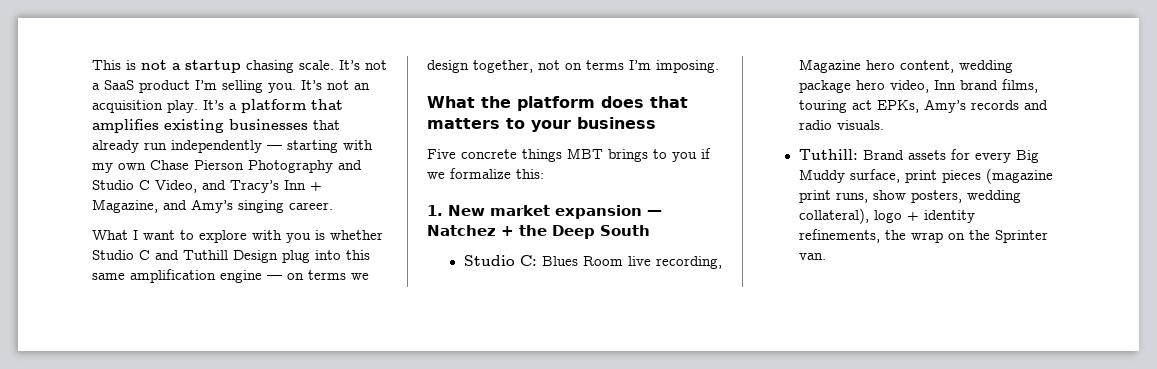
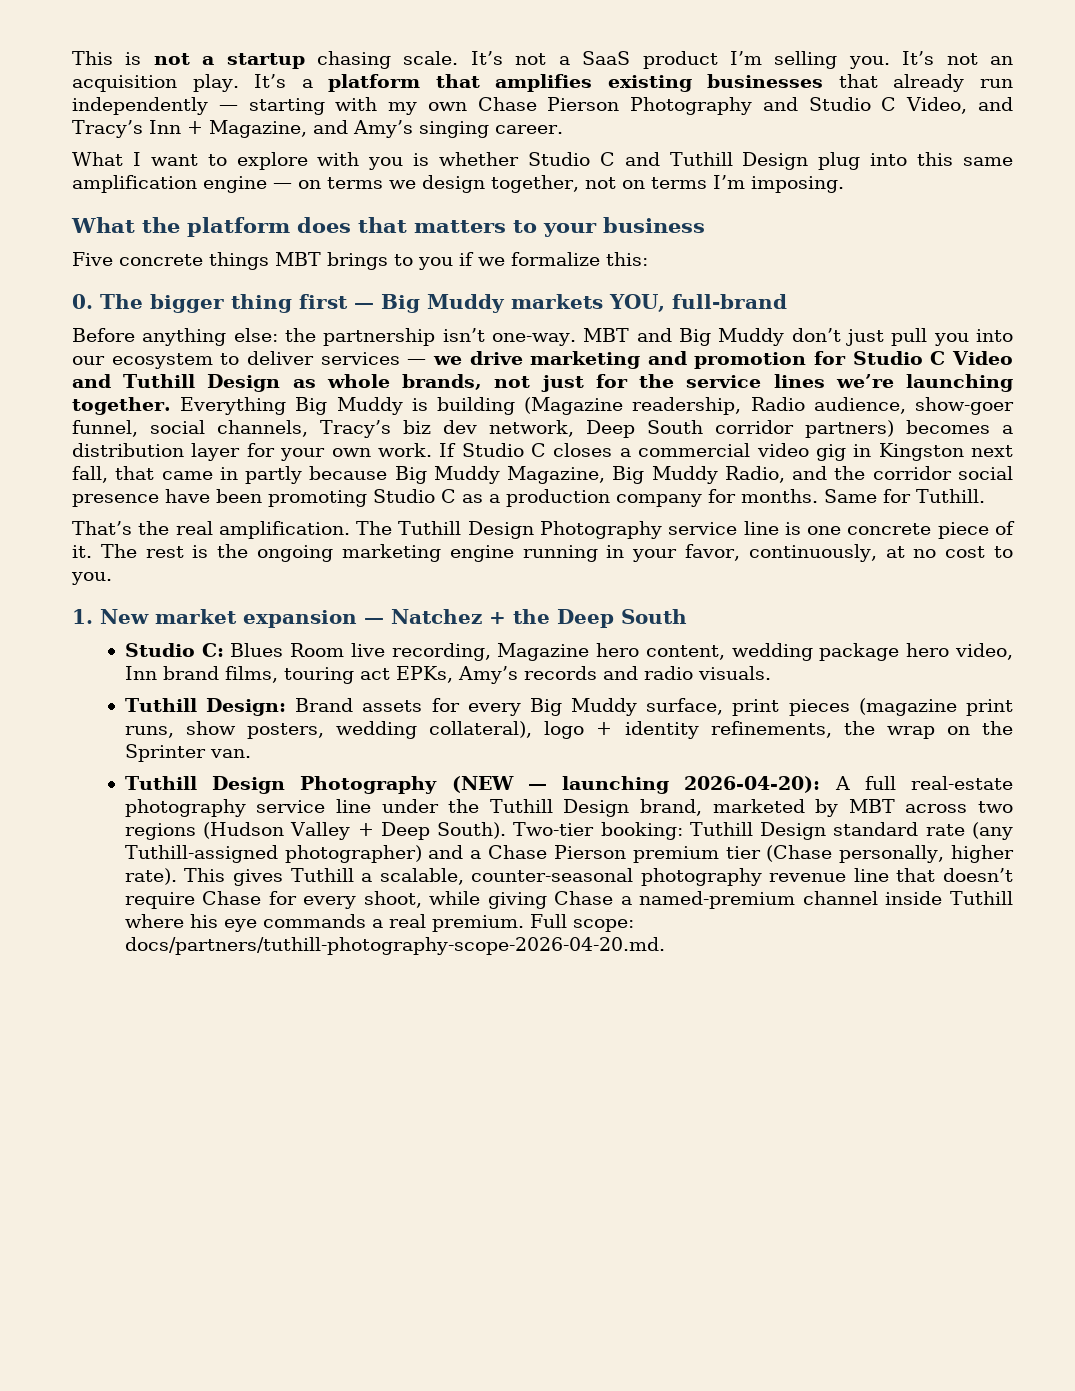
+ 0. The bigger thing first — Big Muddy markets YOU, full-brand
+ Before anything else: the partnership isn’t one-way. MBT and Big Muddy don’t just pull you into our ecosystem to deliver services — we drive marketing and promotion for Studio C Video and Tuthill Design as whole brands, not just for the service lines we’re launching together. Everything Big Muddy is building (Magazine readership, Radio audience, show-goer funnel, social channels, Tracy’s biz dev network, Deep South corridor partners) becomes a distribution layer for your own work. If Studio C closes a commercial video gig in Kingston next fall, that came in partly because Big Muddy Magazine, Big Muddy Radio, and the corridor social presence have been promoting Studio C as a production company for months. Same for Tuthill.
+ That’s the real amplification. The Tuthill Design Photography service line is one concrete piece of it. The rest is the ongoing marketing engine running in your favor, continuously, at no cost to you.
- Tuthill: Brand assets for every Big Muddy surface, print pieces (magazine print runs, show posters, wedding collateral), logo + identity refinements, the wrap on the Sprinter van.
+ Tuthill Design: Brand assets for every Big Muddy surface, print pieces (magazine print runs, show posters, wedding collateral), logo + identity refinements, the wrap on the Sprinter van.
+ Tuthill Design Photography (NEW — launching 2026-04-20): A full real-estate photography service line under the Tuthill Design brand, marketed by MBT across two regions (Hudson Valley + Deep South). Two-tier booking: Tuthill Design standard rate (any Tuthill-assigned photographer) and a Chase Pierson premium tier (Chase personally, higher rate). This gives Tuthill a scalable, counter-seasonal photography revenue line that doesn’t require Chase for every shoot, while giving Chase a named-premium channel inside Tuthill where his eye commands a real premium. Full scope: docs/partners/tuthill-photography-scope-2026-04-20.md.

